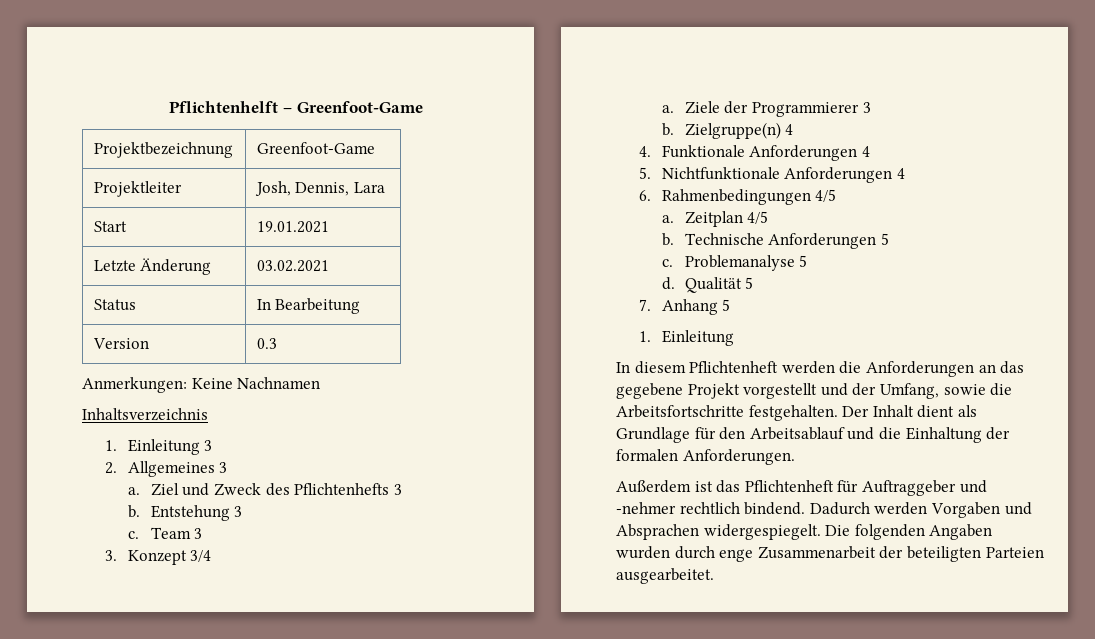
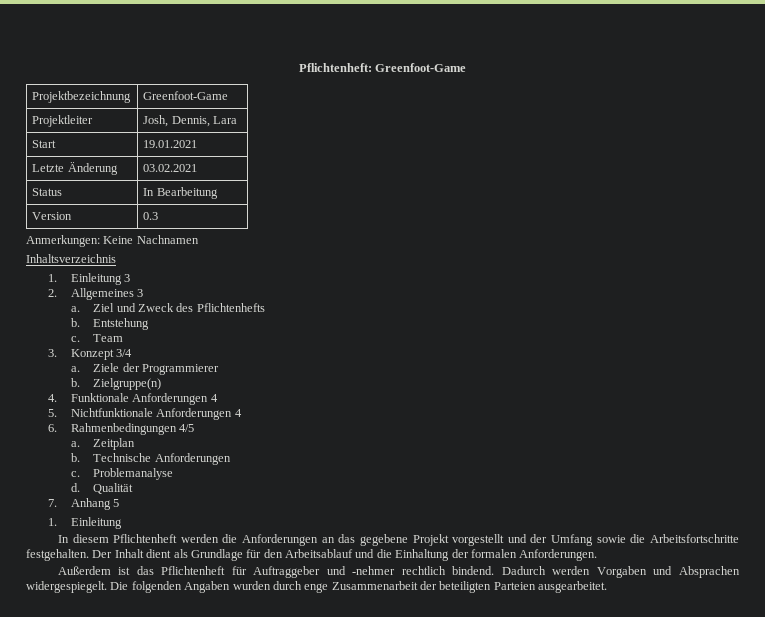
- Pflichtenhelft – Greenfoot-Game
+ Pflichtenheft: Greenfoot-Game
- Ziel und Zweck des Pflichtenhefts 3
+ Ziel und Zweck des Pflichtenhefts
- Entstehung 3
+ Entstehung
- Team 3
+ Team
- Ziele der Programmierer 3
+ Ziele der Programmierer
- Zielgruppe(n) 4
+ Zielgruppe(n)
- Zeitplan 4/5
+ Zeitplan
- Technische Anforderungen 5
+ Technische Anforderungen
- Problemanalyse 5
+ Problemanalyse
- Qualität 5
+ Qualität
- In diesem Pflichtenheft werden die Anforderungen an das gegebene Projekt vorgestellt und der Umfang, sowie die Arbeitsfortschritte festgehalten.
+ In diesem Pflichtenheft werden die Anforderungen an das gegebene Projekt vorgestellt und der Umfang sowie die Arbeitsfortschritte festgehalten.

